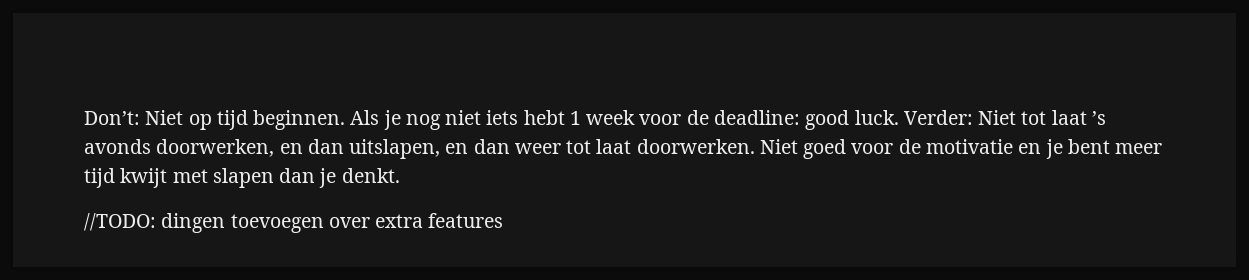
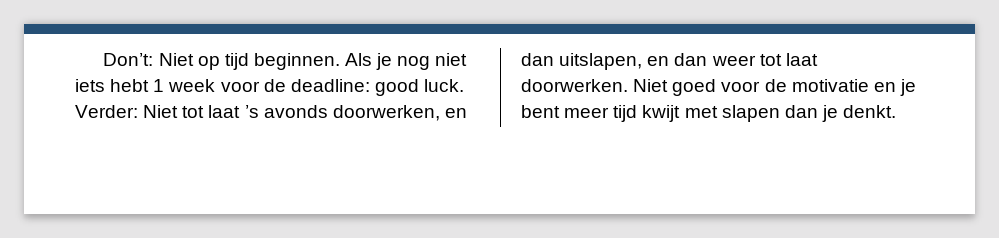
- //TODO: dingen toevoegen over extra features

